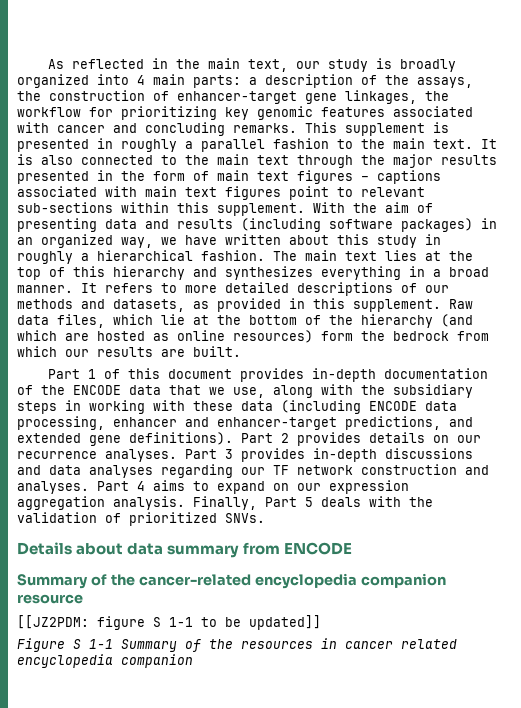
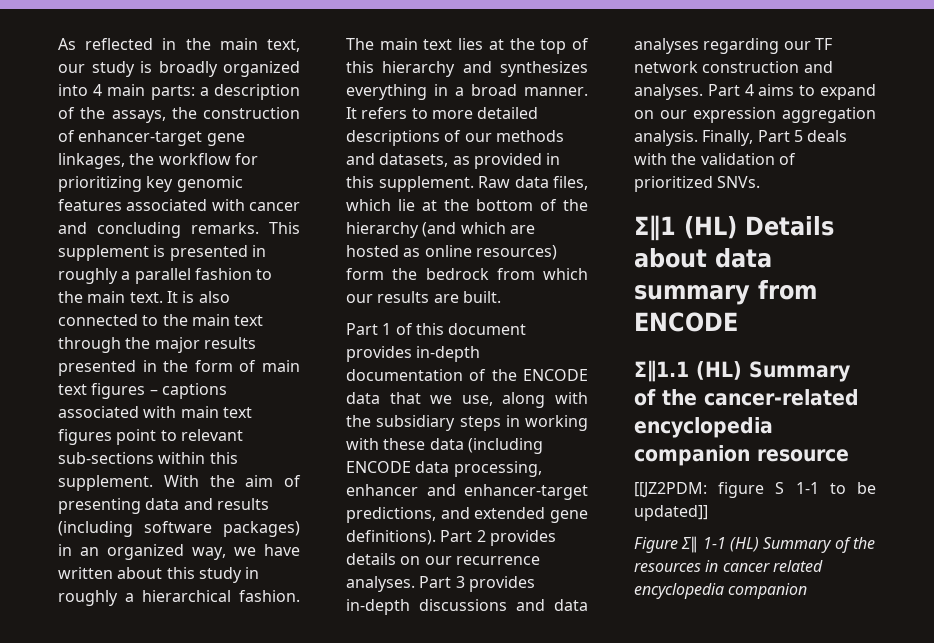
- Details about data summary from ENCODE
+ Σ∥1 (HL) Details about data summary from ENCODE
- Summary of the cancer-related encyclopedia companion resource
+ Σ∥1.1 (HL) Summary of the cancer-related encyclopedia companion resource
- Figure S 1-1 Summary of the resources in cancer related encyclopedia companion
+ Figure Σ∥ 1-1 (HL) Summary of the resources in cancer related encyclopedia companion

